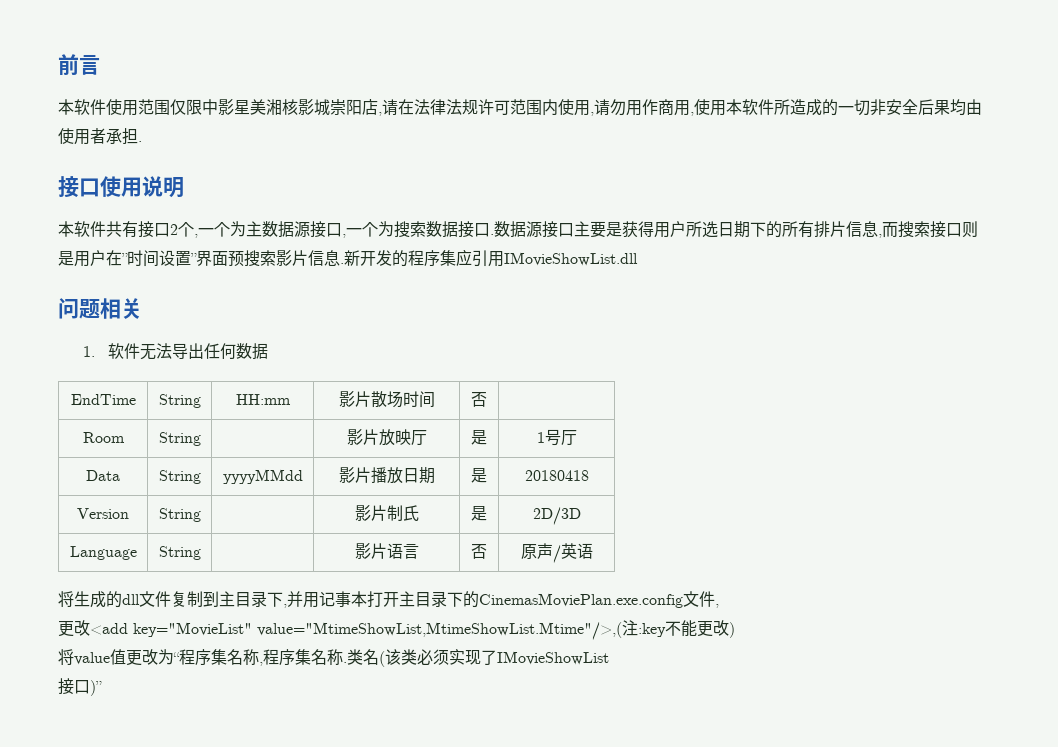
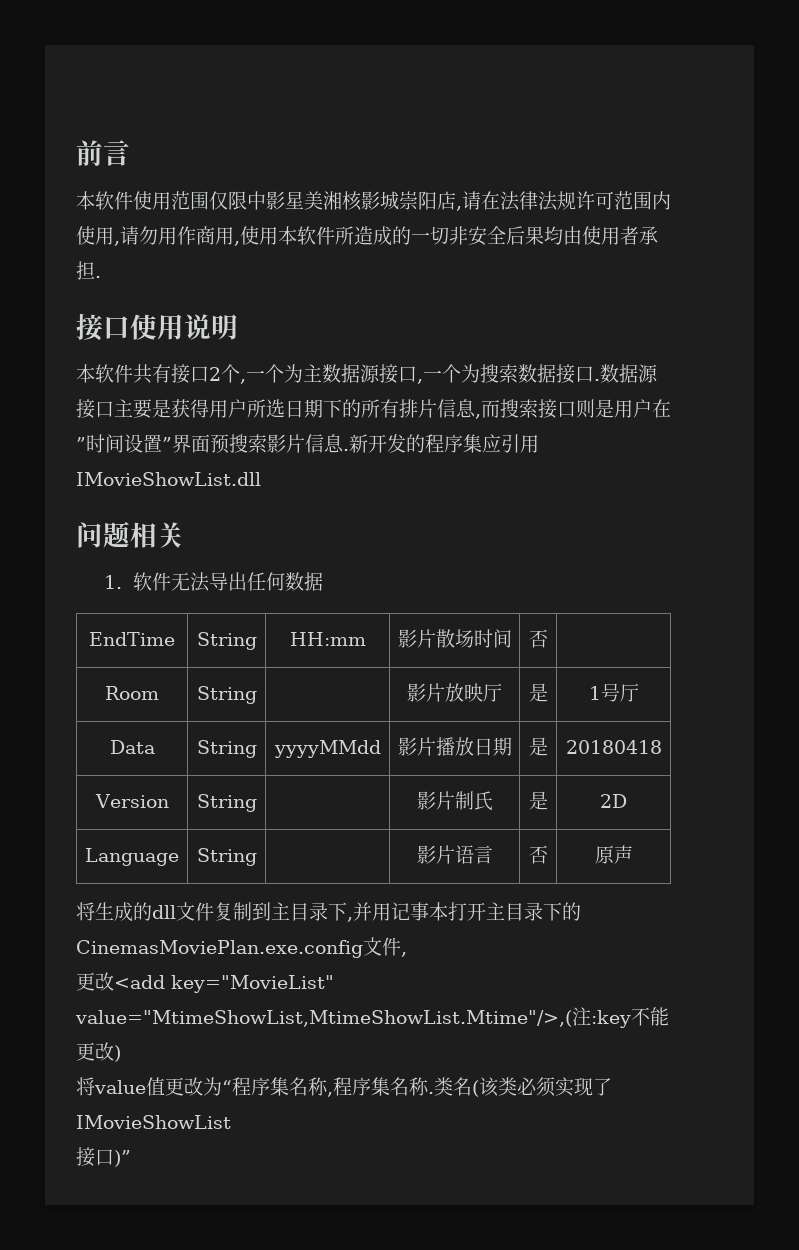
- Version | String | | 影片制氏 | 是 | 2D/3D
+ Version | String | | 影片制氏 | 是 | 2D
- Language | String | | 影片语言 | 否 | 原声/英语
+ Language | String | | 影片语言 | 否 | 原声

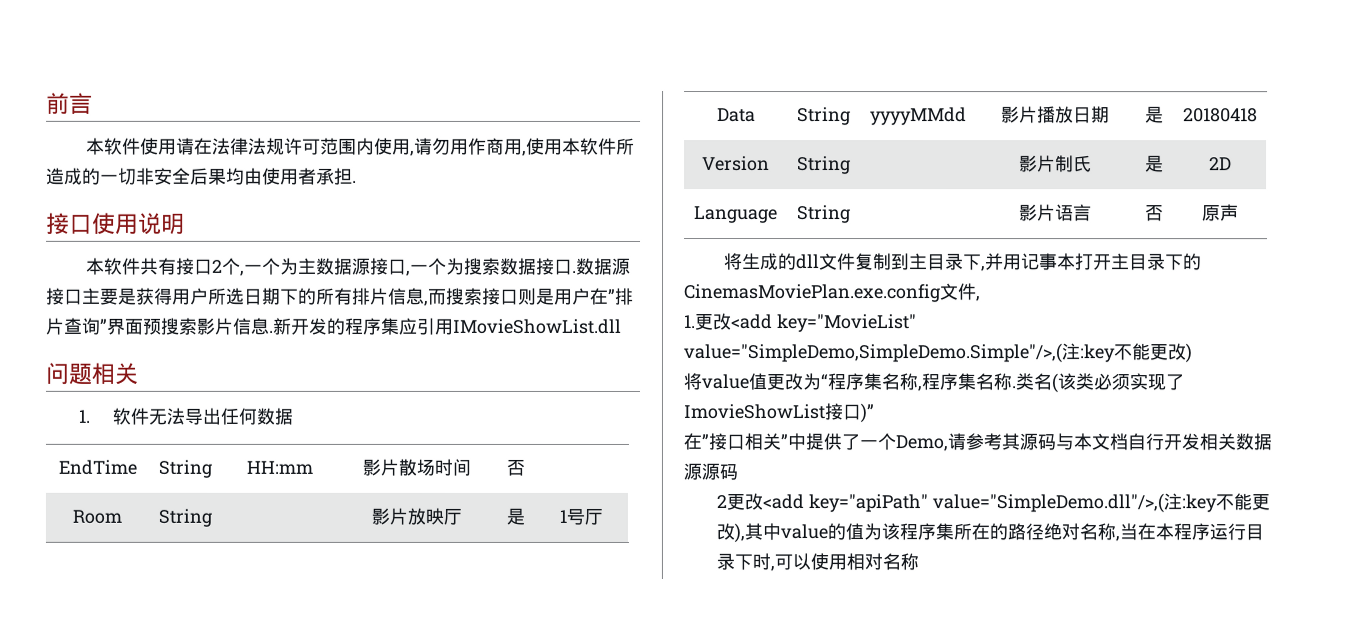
- 本软件使用范围仅限中影星美湘核影城崇阳店,请在法律法规许可范围内使用,请勿用作商用,使用本软件所造成的一切非安全后果均由使用者承担.
+ 本软件使用请在法律法规许可范围内使用,请勿用作商用,使用本软件所造成的一切非安全后果均由使用者承担.
- 数据源接口主要是获得用户所选日期下的所有排片信息,而搜索接口则是用户在”时间设置”界面预搜索影片信息.
+ 数据源接口主要是获得用户所选日期下的所有排片信息,而搜索接口则是用户在”排片查询”界面预搜索影片信息.
- 更改<add key="MovieList" value="MtimeShowList,MtimeShowList.Mtime"/>,(注:key不能更改)
+ 1.更改<add key="MovieList" value="SimpleDemo,SimpleDemo.Simple"/>,(注:key不能更改)
- 类名(该类必须实现了IMovieShowList
- 接口)”
+ 类名(该类必须实现了ImovieShowList接口)”
+ 在”接口相关”中提供了一个Demo,请参考其源码与本文档自行开发相关数据源源码
+ 2更改<add key="apiPath" value="SimpleDemo.dll"/>,(注:key不能更改),其中value的值为该程序集所在的路径绝对名称,当在本程序运行目录下时,可以使用相对名称

